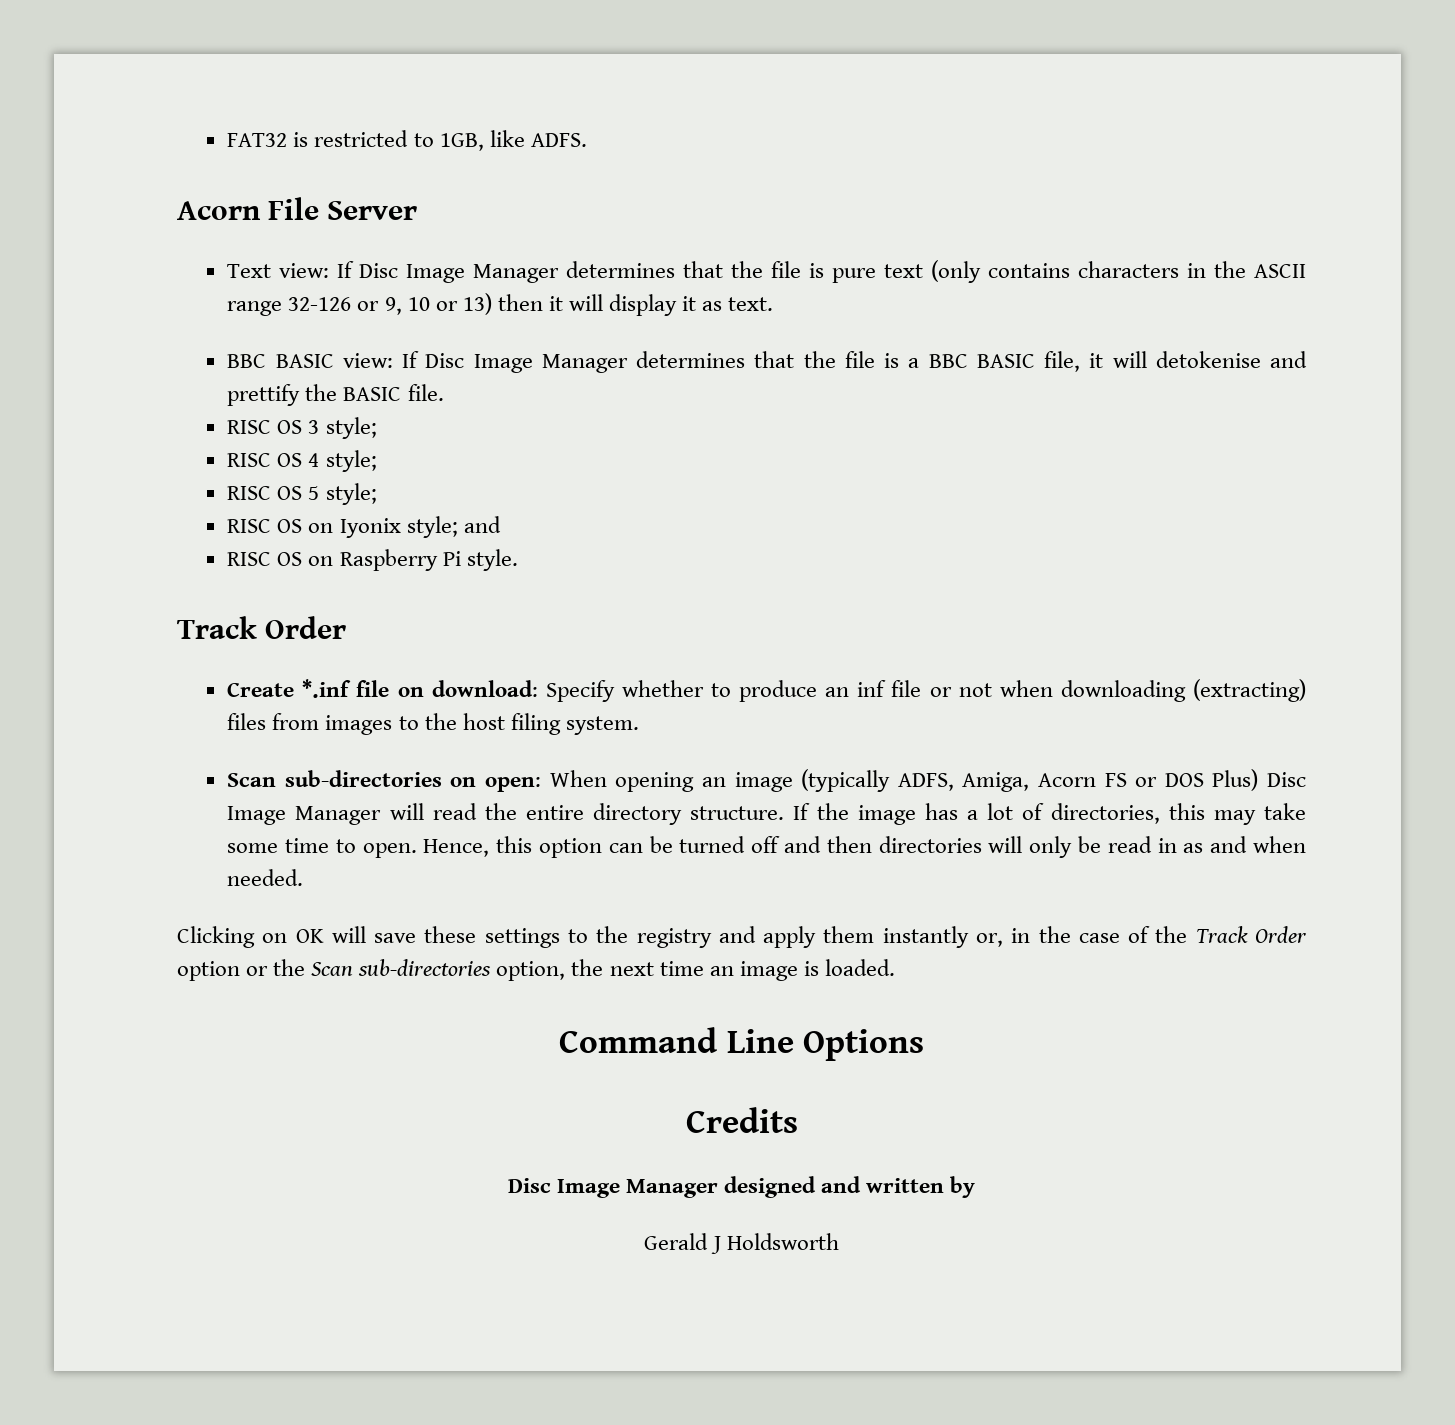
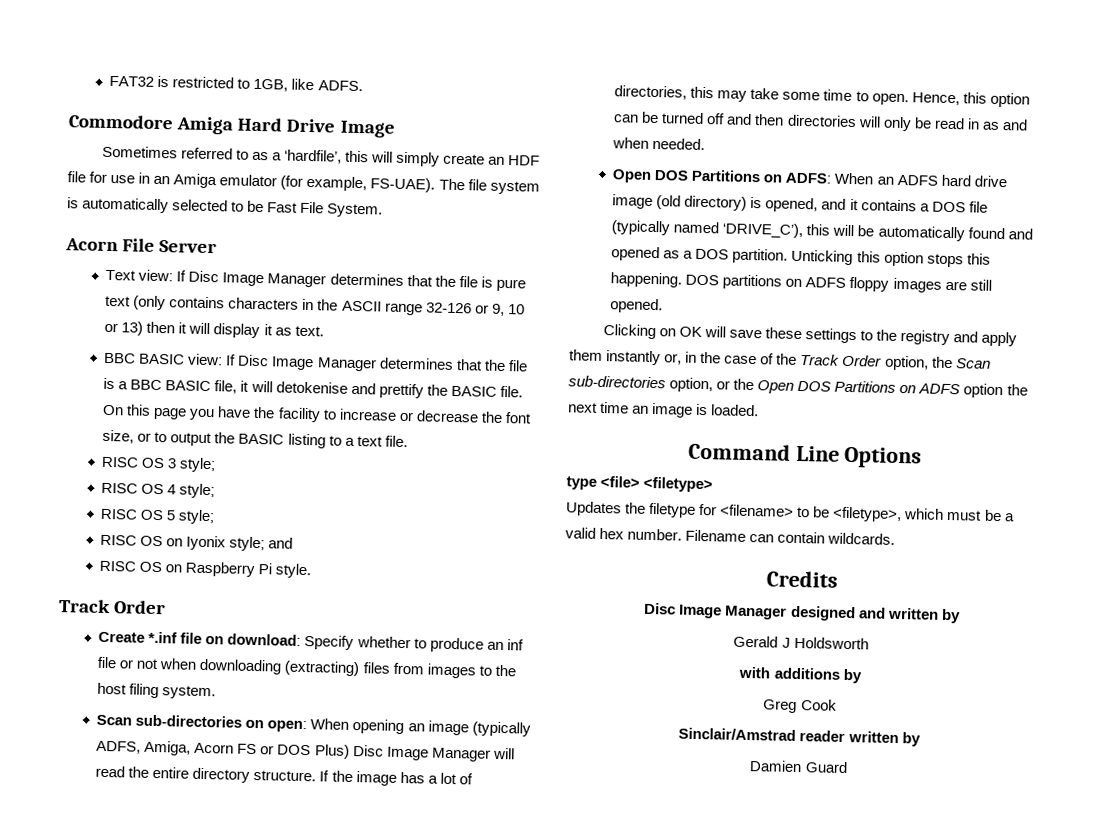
+ Commodore Amiga Hard Drive Image
+ Sometimes referred to as a ‘hardfile’, this will simply create an HDF file for use in an Amiga emulator (for example, FS-UAE). The file system is automatically selected to be Fast File System.
+ On this page you have the facility to increase or decrease the font size, or to output the BASIC listing to a text file.
+ Open DOS Partitions on ADFS: When an ADFS hard drive image (old directory) is opened, and it contains a DOS file (typically named ‘DRIVE_C’), this will be automatically found and opened as a DOS partition. Unticking this option stops this happening. DOS partitions on ADFS floppy images are still opened.
- Clicking on OK will save these settings to the registry and apply them instantly or, in the case of the Track Order option or the Scan sub-directories option, the next time an image is loaded.
+ Clicking on OK will save these settings to the registry and apply them instantly or, in the case of the Track Order option, the Scan sub-directories option, or the Open DOS Partitions on ADFS option the next time an image is loaded.
+ type <file> <filetype>
+ Updates the filetype for <filename> to be <filetype>, which must be a valid hex number. Filename can contain wildcards.
+ with additions by
+ Greg Cook
+ Sinclair/Amstrad reader written by
+ Damien Guard

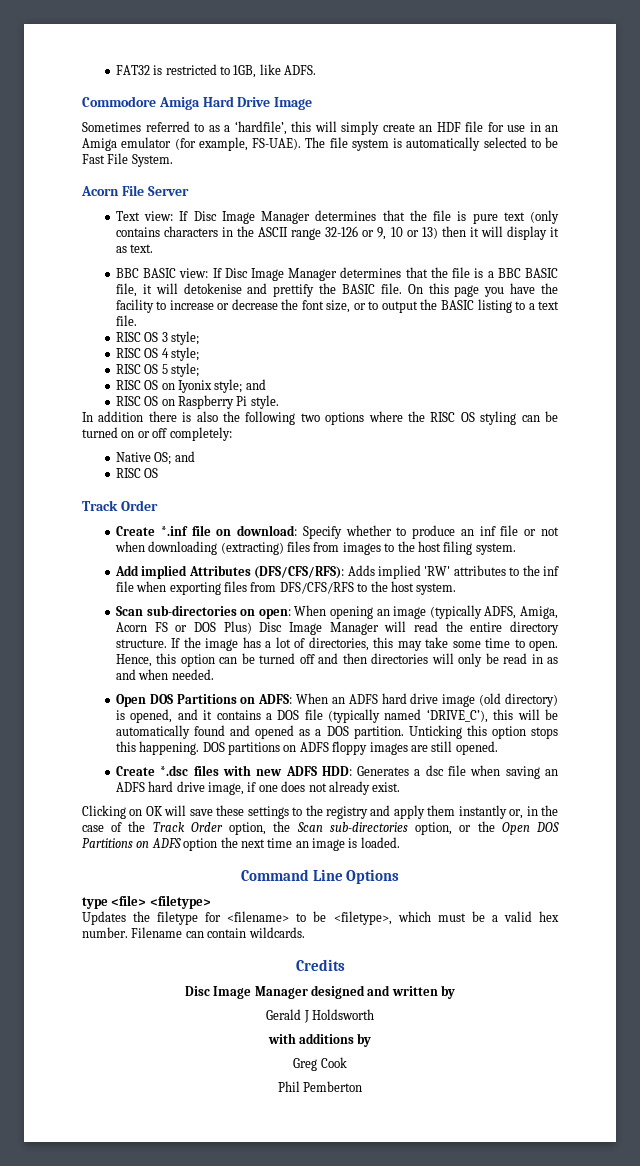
+ In addition there is also the following two options where the RISC OS styling can be turned on or off completely:
+ Native OS; and
+ RISC OS
+ Add implied Attributes (DFS/CFS/RFS): Adds implied 'RW' attributes to the inf file when exporting files from DFS/CFS/RFS to the host system.
+ Create *.dsc files with new ADFS HDD: Generates a dsc file when saving an ADFS hard drive image, if one does not already exist.
- Sinclair/Amstrad reader written by
- Damien Guard
+ Phil Pemberton

